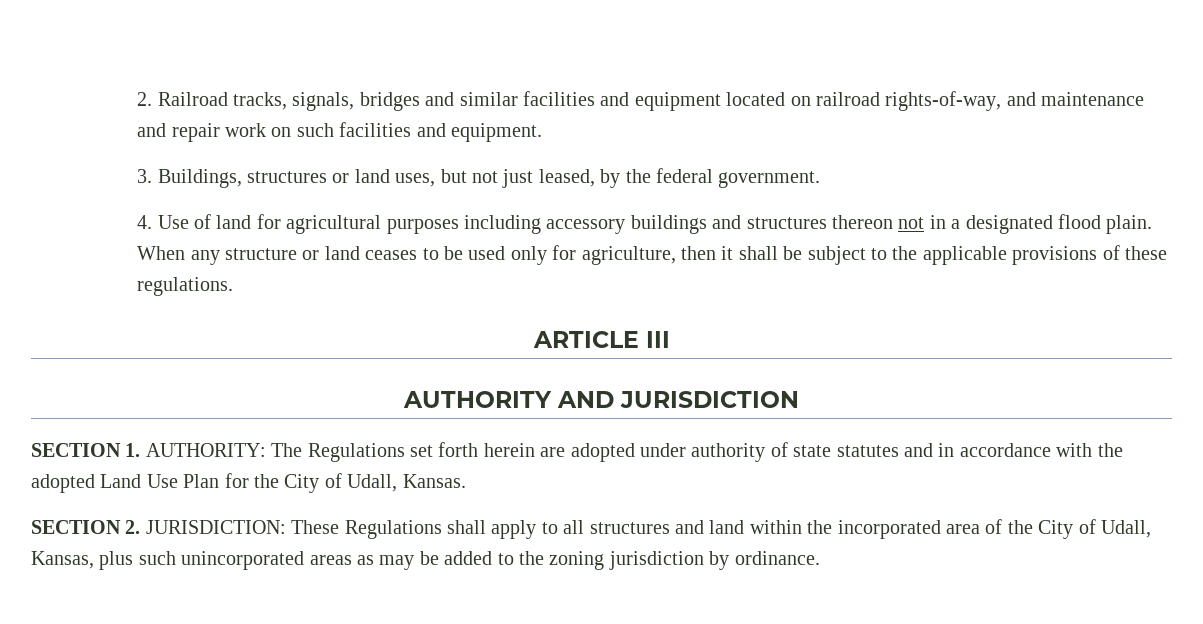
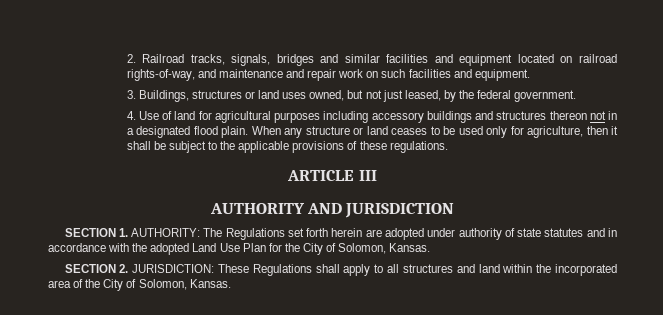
- 3. Buildings, structures or land uses, but not just leased, by the federal government.
+ 3. Buildings, structures or land uses owned, but not just leased, by the federal government.
- SECTION 1. AUTHORITY: The Regulations set forth herein are adopted under authority of state statutes and in accordance with the adopted Land Use Plan for the City of Udall, Kansas.
+ SECTION 1. AUTHORITY: The Regulations set forth herein are adopted under authority of state statutes and in accordance with the adopted Land Use Plan for the City of Solomon, Kansas.
- SECTION 2. JURISDICTION: These Regulations shall apply to all structures and land within the incorporated area of the City of Udall, Kansas, plus such unincorporated areas as may be added to the zoning jurisdiction by ordinance.
+ SECTION 2. JURISDICTION: These Regulations shall apply to all structures and land within the incorporated area of the City of Solomon, Kansas.

